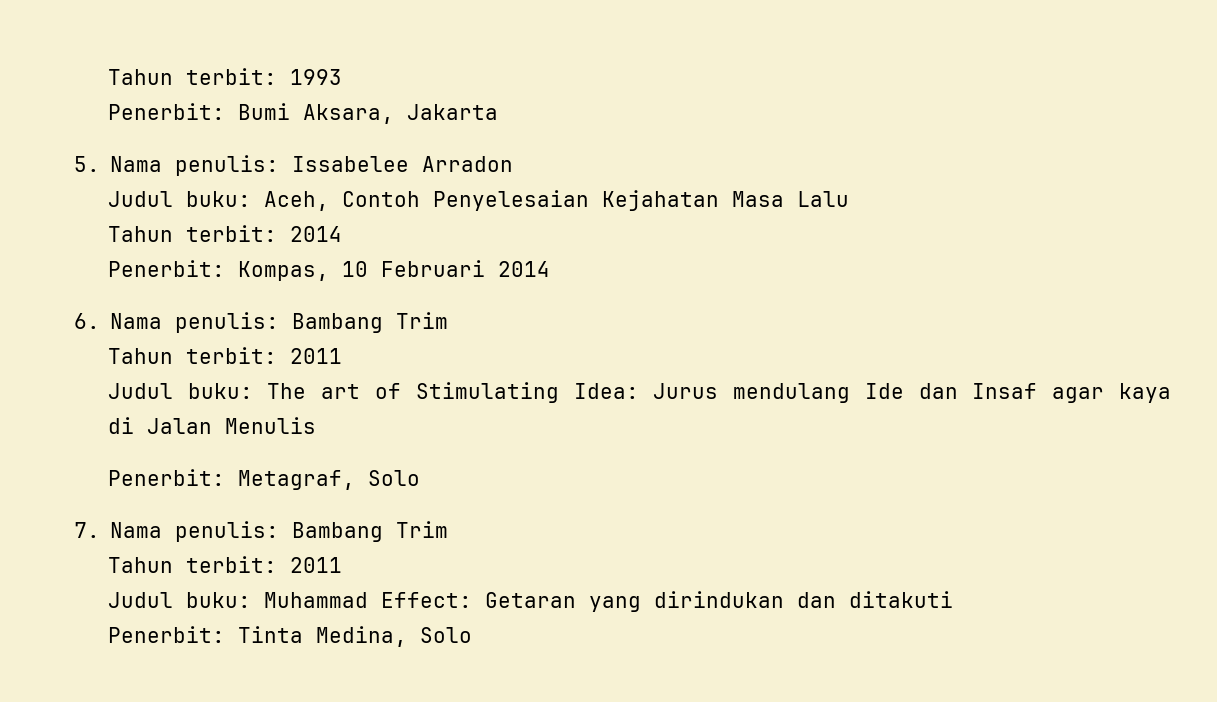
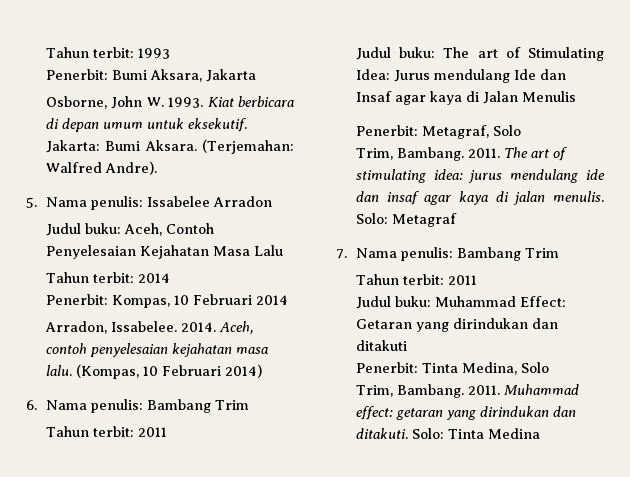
+ Osborne, John W. 1993. Kiat berbicara di depan umum untuk eksekutif. Jakarta: Bumi Aksara. (Terjemahan: Walfred Andre).
+ Arradon, Issabelee. 2014. Aceh, contoh penyelesaian kejahatan masa lalu. (Kompas, 10 Februari 2014)
+ Trim, Bambang. 2011. The art of stimulating idea: jurus mendulang ide dan insaf agar kaya di jalan menulis. Solo: Metagraf
+ Trim, Bambang. 2011. Muhammad effect: getaran yang dirindukan dan ditakuti. Solo: Tinta Medina

